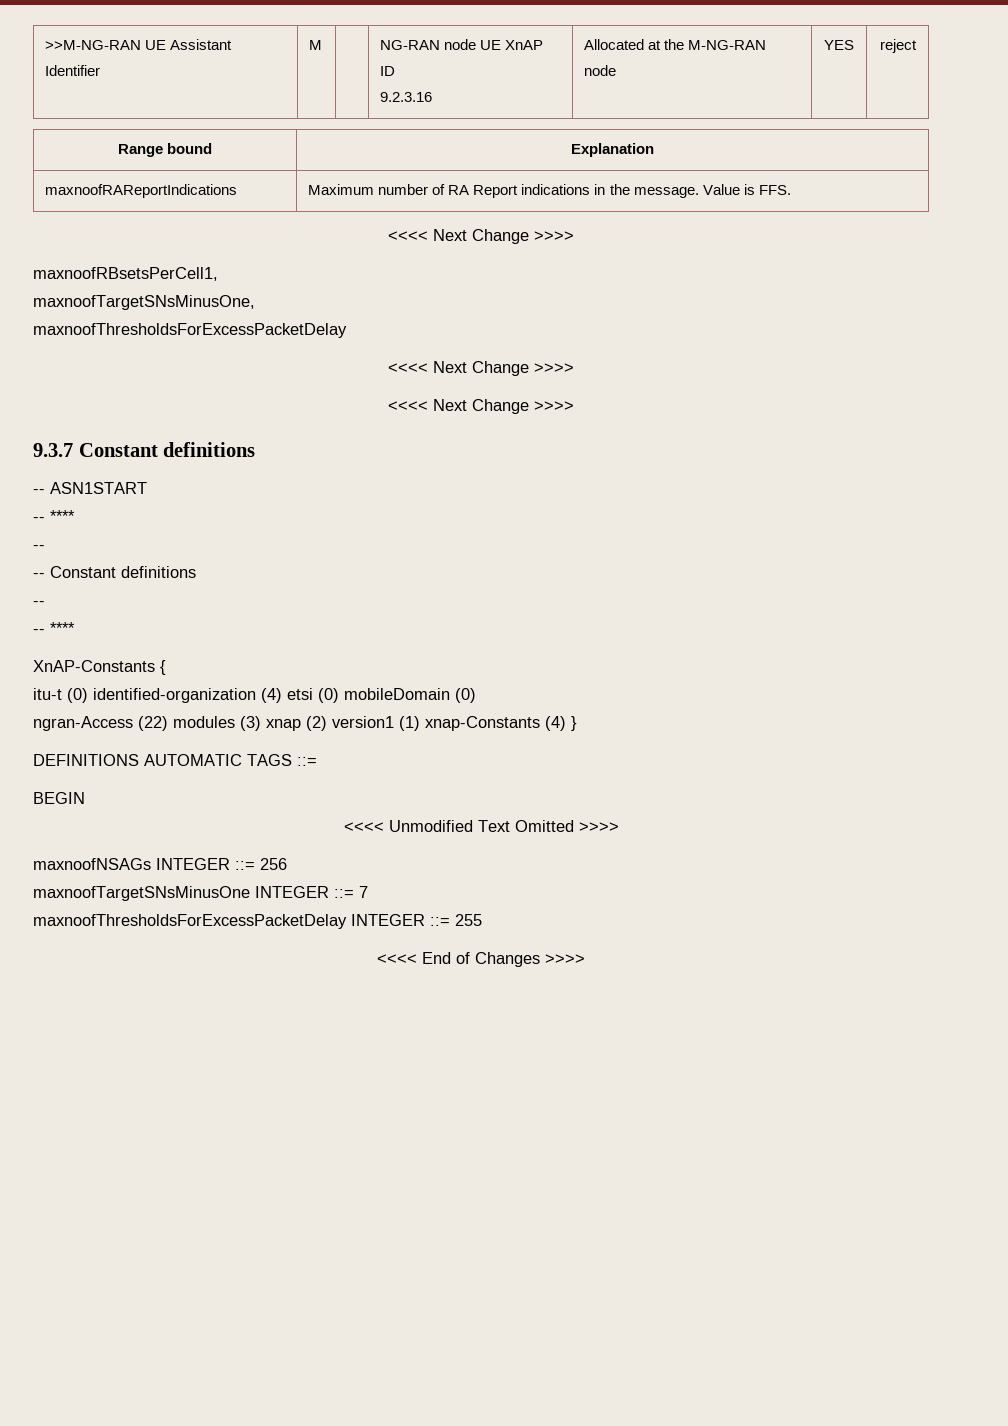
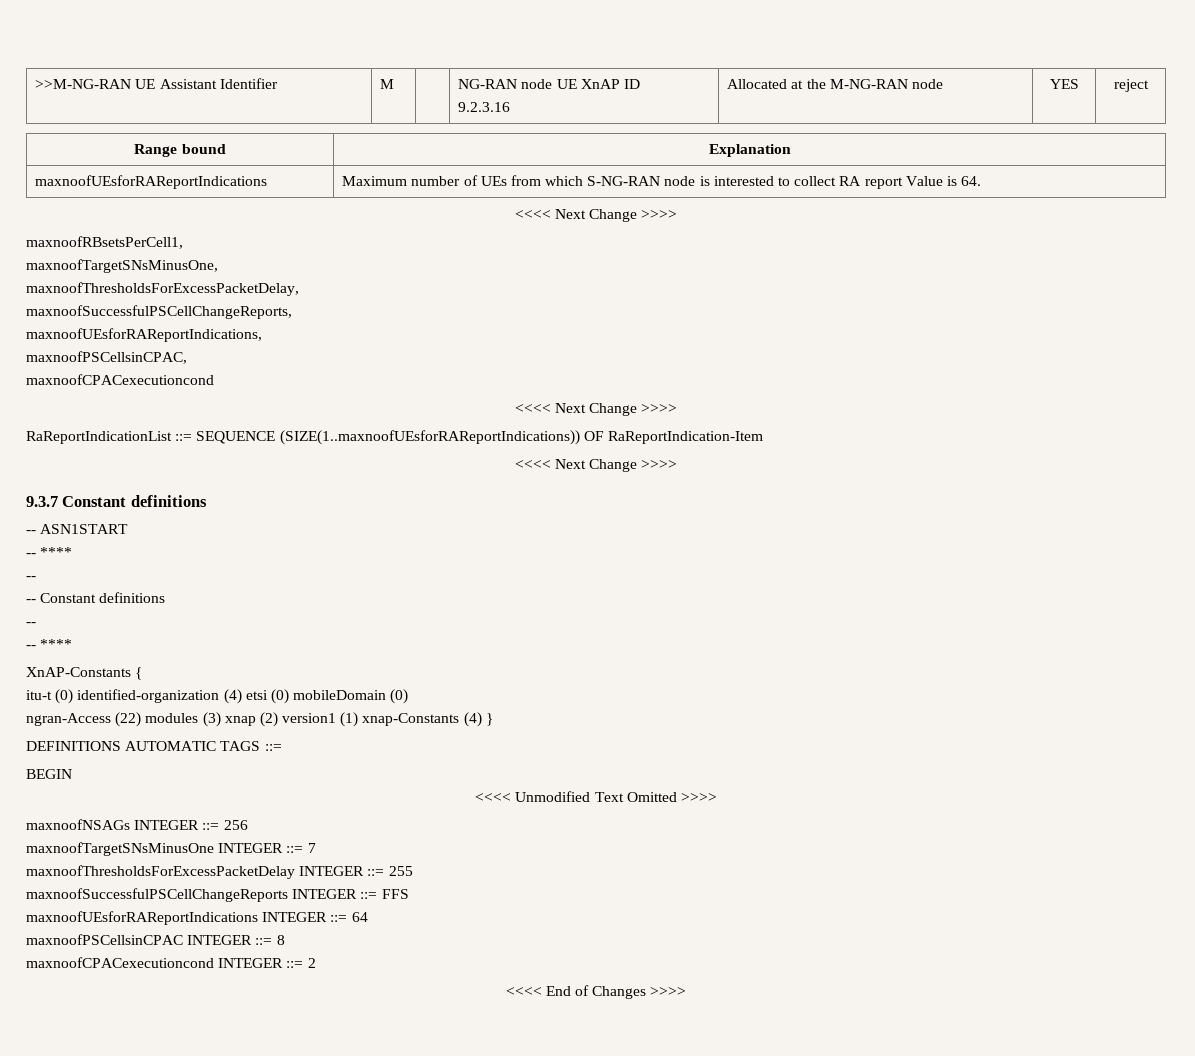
- maxnoofRAReportIndications | Maximum number of RA Report indications in the message. Value is FFS.
+ maxnoofUEsforRAReportIndications | Maximum number of UEs from which S-NG-RAN node is interested to collect RA report Value is 64.
  maxnoofTargetSNsMinusOne,
- maxnoofThresholdsForExcessPacketDelay
+ maxnoofThresholdsForExcessPacketDelay,
+ maxnoofSuccessfulPSCellChangeReports,
+ maxnoofUEsforRAReportIndications,
+ maxnoofPSCellsinCPAC,
+ maxnoofCPACexecutioncond
  <<<< Next Change >>>>
+ RaReportIndicationList ::= SEQUENCE (SIZE(1..maxnoofUEsforRAReportIndications)) OF RaReportIndication-Item
+ maxnoofSuccessfulPSCellChangeReports INTEGER ::= FFS
+ maxnoofUEsforRAReportIndications INTEGER ::= 64
+ maxnoofPSCellsinCPAC INTEGER ::= 8
+ maxnoofCPACexecutioncond INTEGER ::= 2

